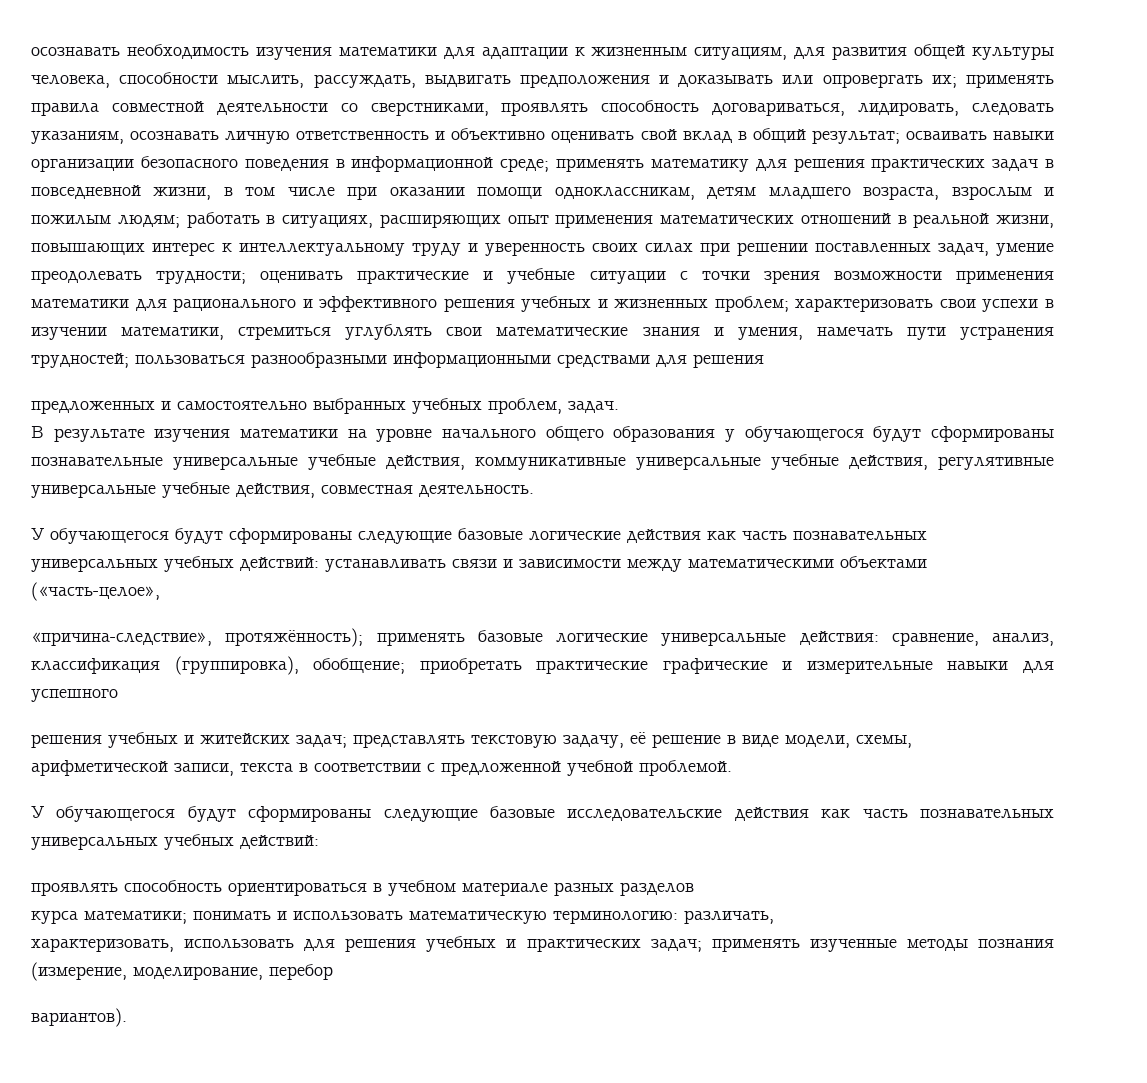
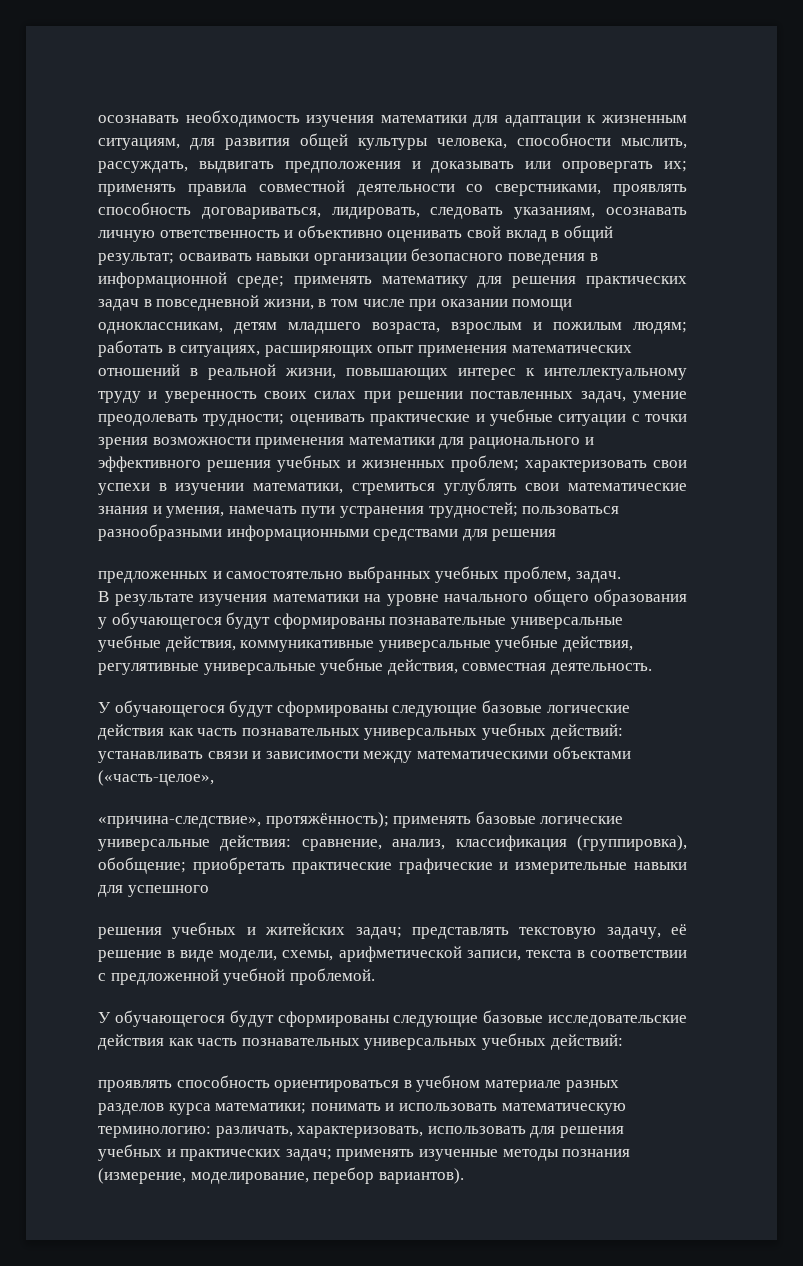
- проявлять способность ориентироваться в учебном материале разных разделов
- курса математики; понимать и использовать математическую терминологию: различать,
- характеризовать, использовать для решения учебных и практических задач; применять изученные методы познания (измерение, моделирование, перебор
- вариантов).
+ проявлять способность ориентироваться в учебном материале разных разделов курса математики; понимать и использовать математическую терминологию: различать, характеризовать, использовать для решения учебных и практических задач; применять изученные методы познания (измерение, моделирование, перебор вариантов).

